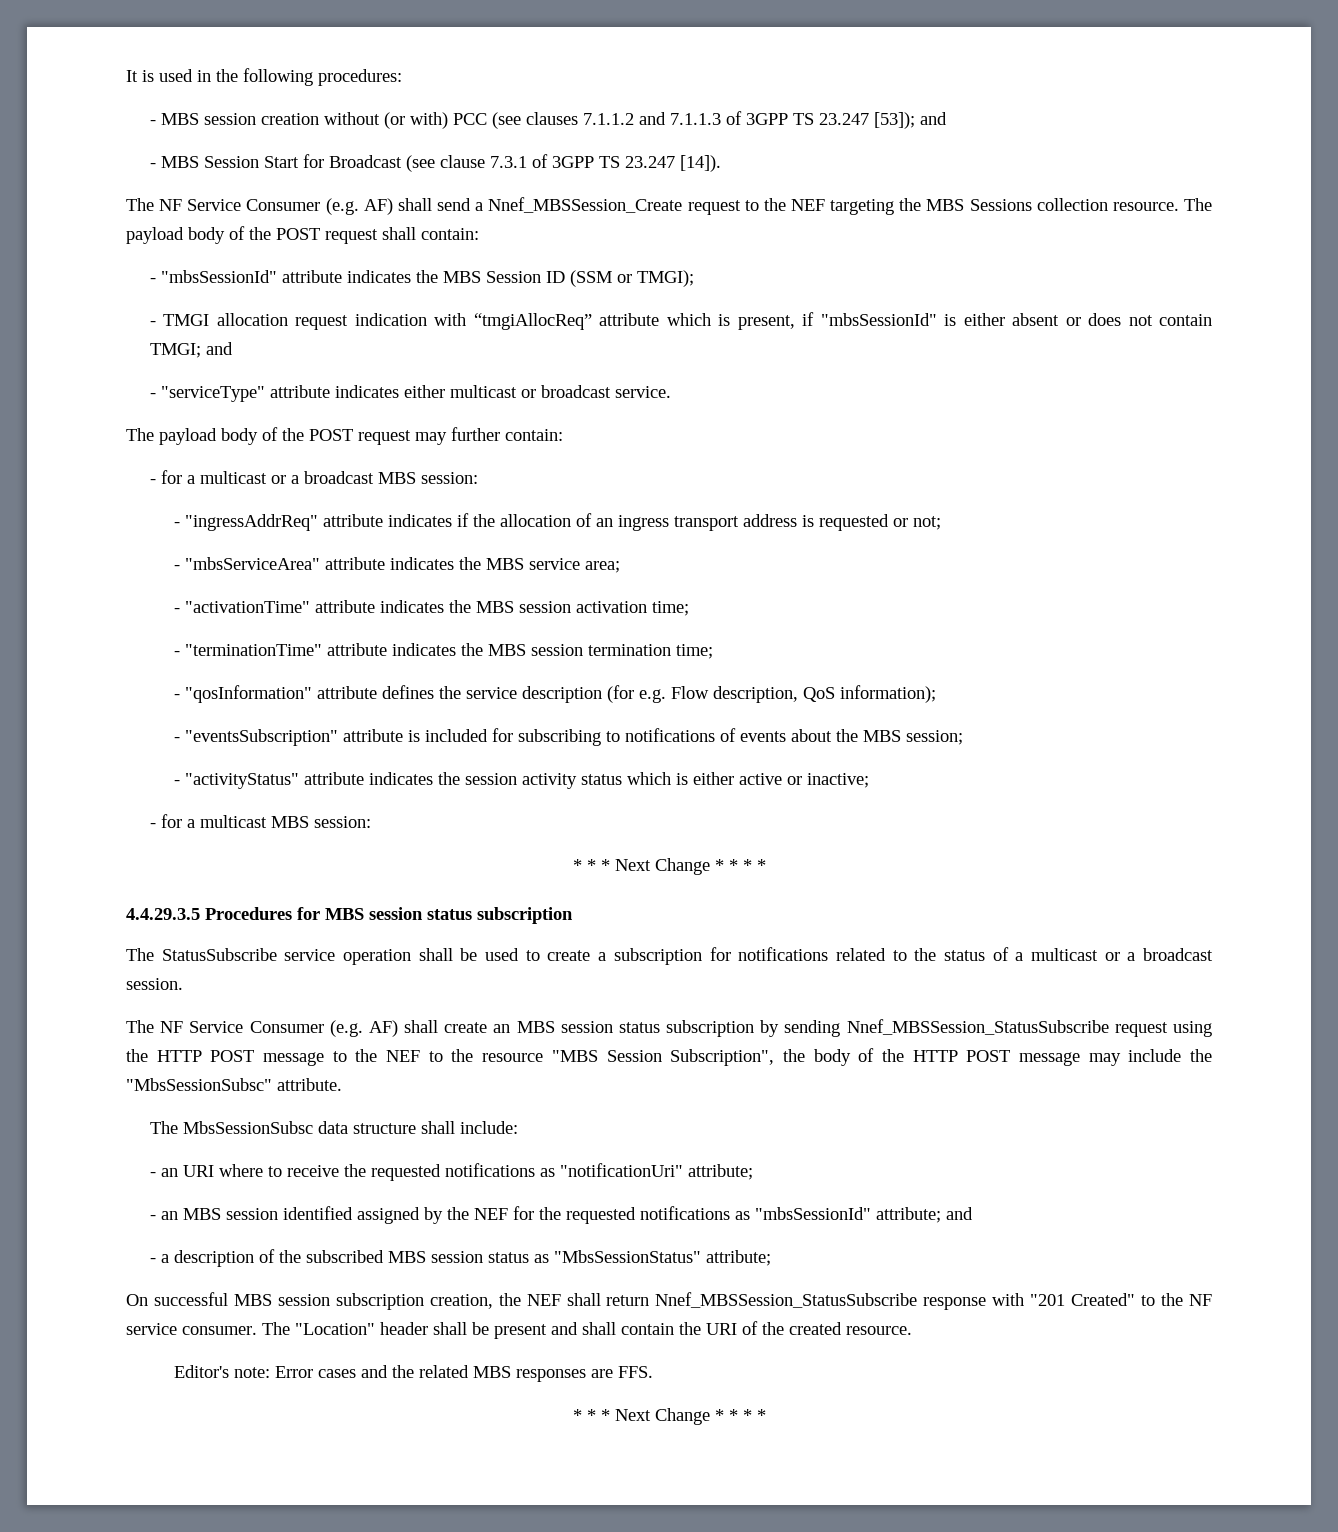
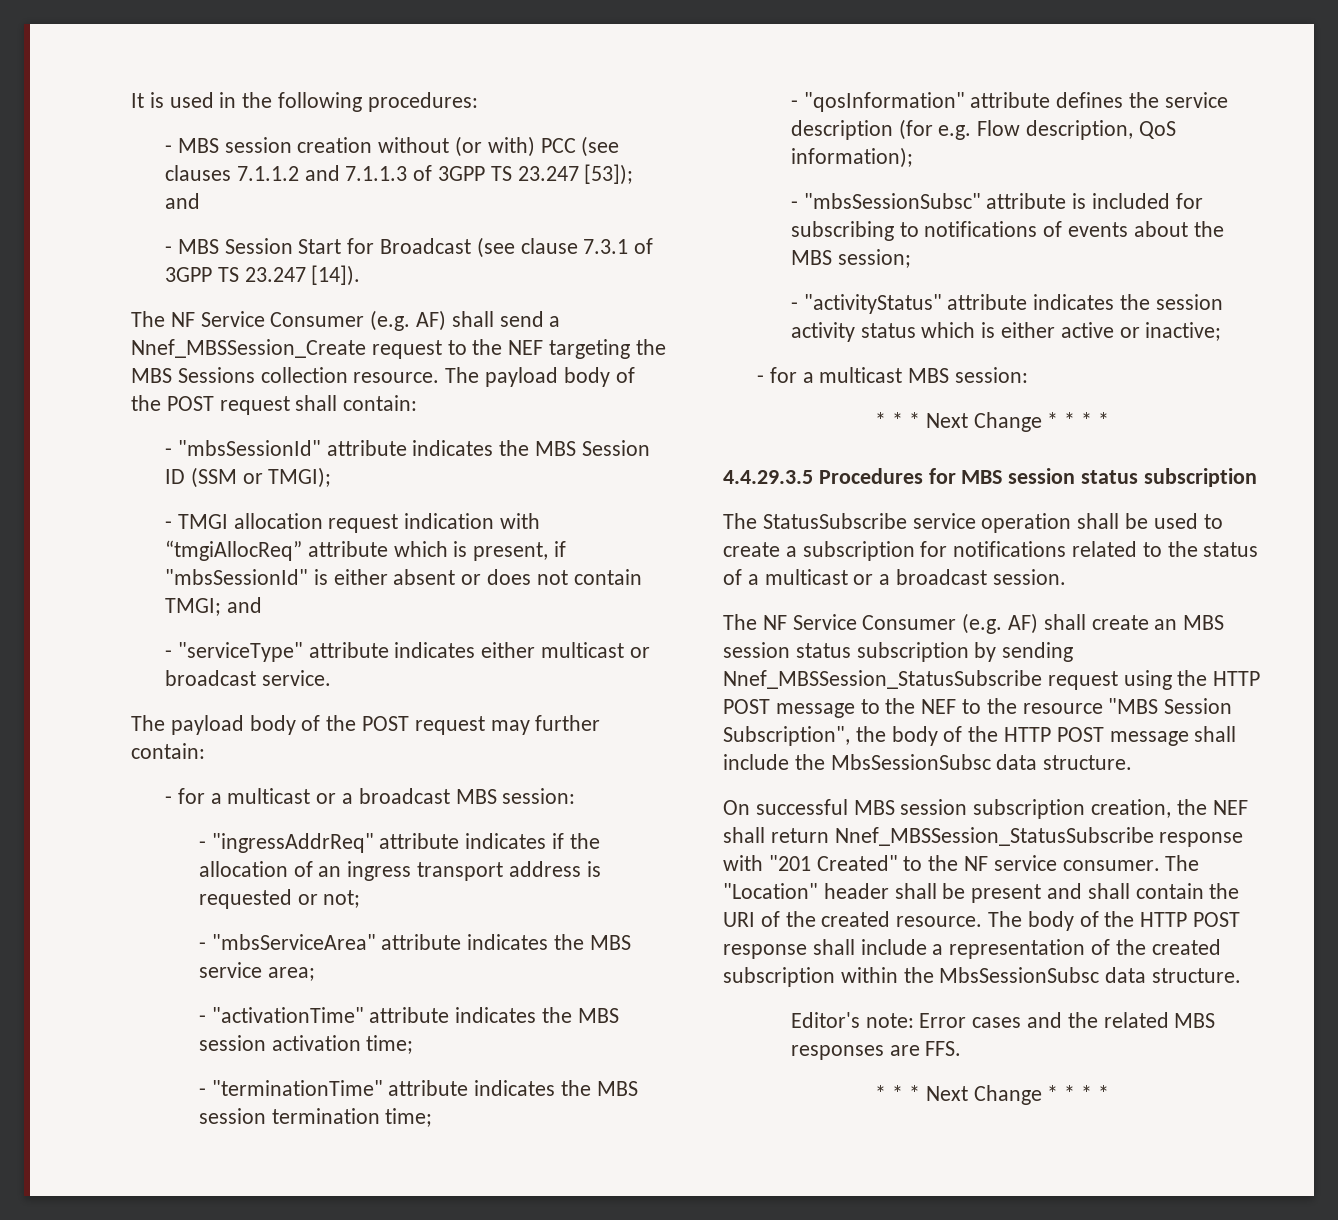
- - "eventsSubscription" attribute is included for subscribing to notifications of events about the MBS session;
+ - "mbsSessionSubsc" attribute is included for subscribing to notifications of events about the MBS session;
- The NF Service Consumer (e.g. AF) shall create an MBS session status subscription by sending Nnef_MBSSession_StatusSubscribe request using the HTTP POST message to the NEF to the resource "MBS Session Subscription", the body of the HTTP POST message may include the "MbsSessionSubsc" attribute.
- The MbsSessionSubsc data structure shall include:
- - an URI where to receive the requested notifications as "notificationUri" attribute;
- - an MBS session identified assigned by the NEF for the requested notifications as "mbsSessionId" attribute; and
- - a description of the subscribed MBS session status as "MbsSessionStatus" attribute;
+ The NF Service Consumer (e.g. AF) shall create an MBS session status subscription by sending Nnef_MBSSession_StatusSubscribe request using the HTTP POST message to the NEF to the resource "MBS Session Subscription", the body of the HTTP POST message shall include the MbsSessionSubsc data structure.
+ The body of the HTTP POST response shall include a representation of the created subscription within the MbsSessionSubsc data structure.

